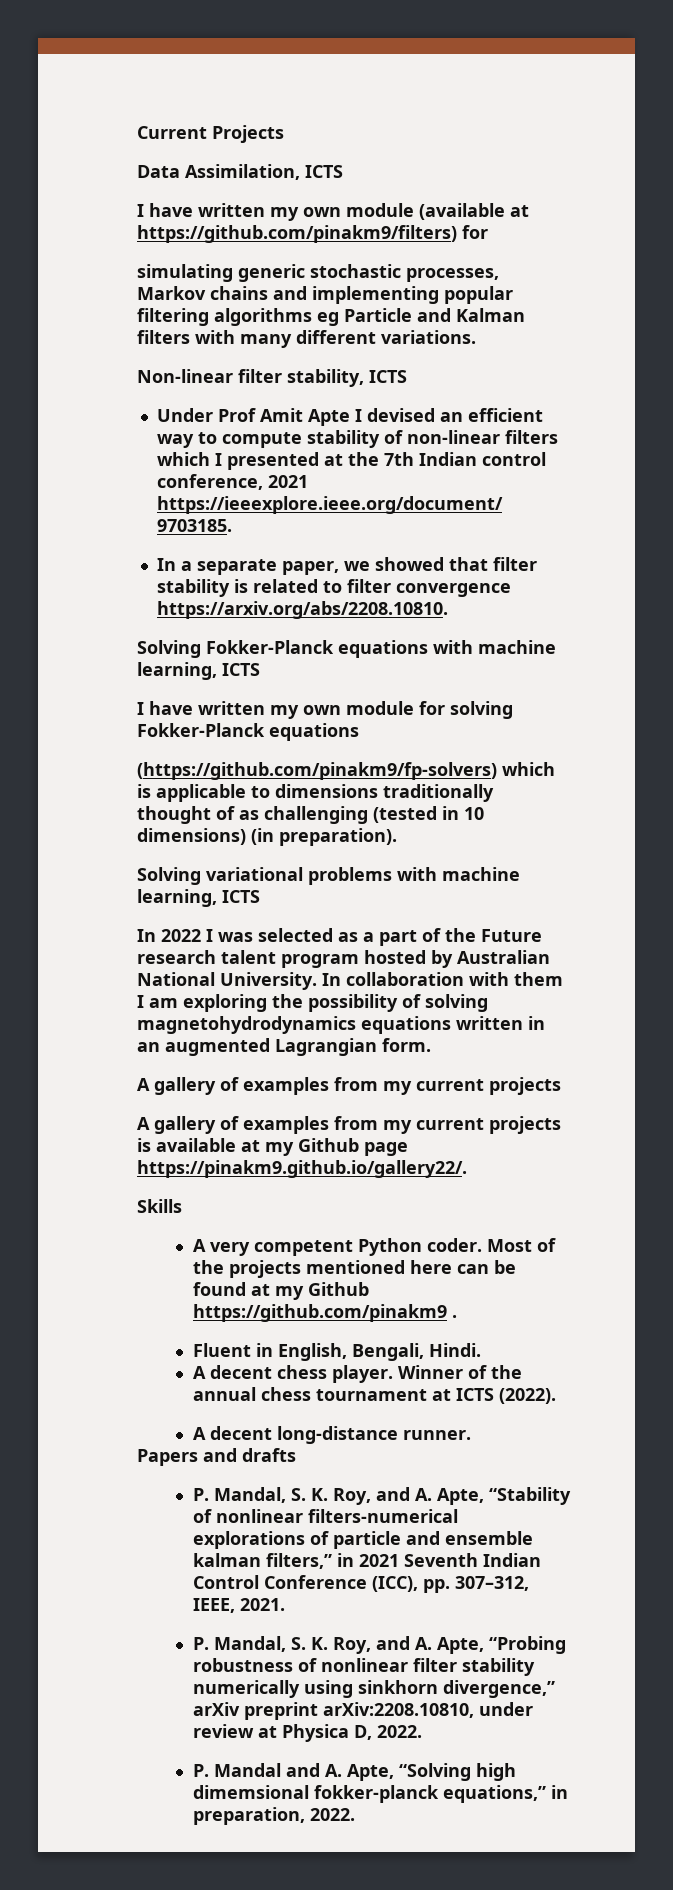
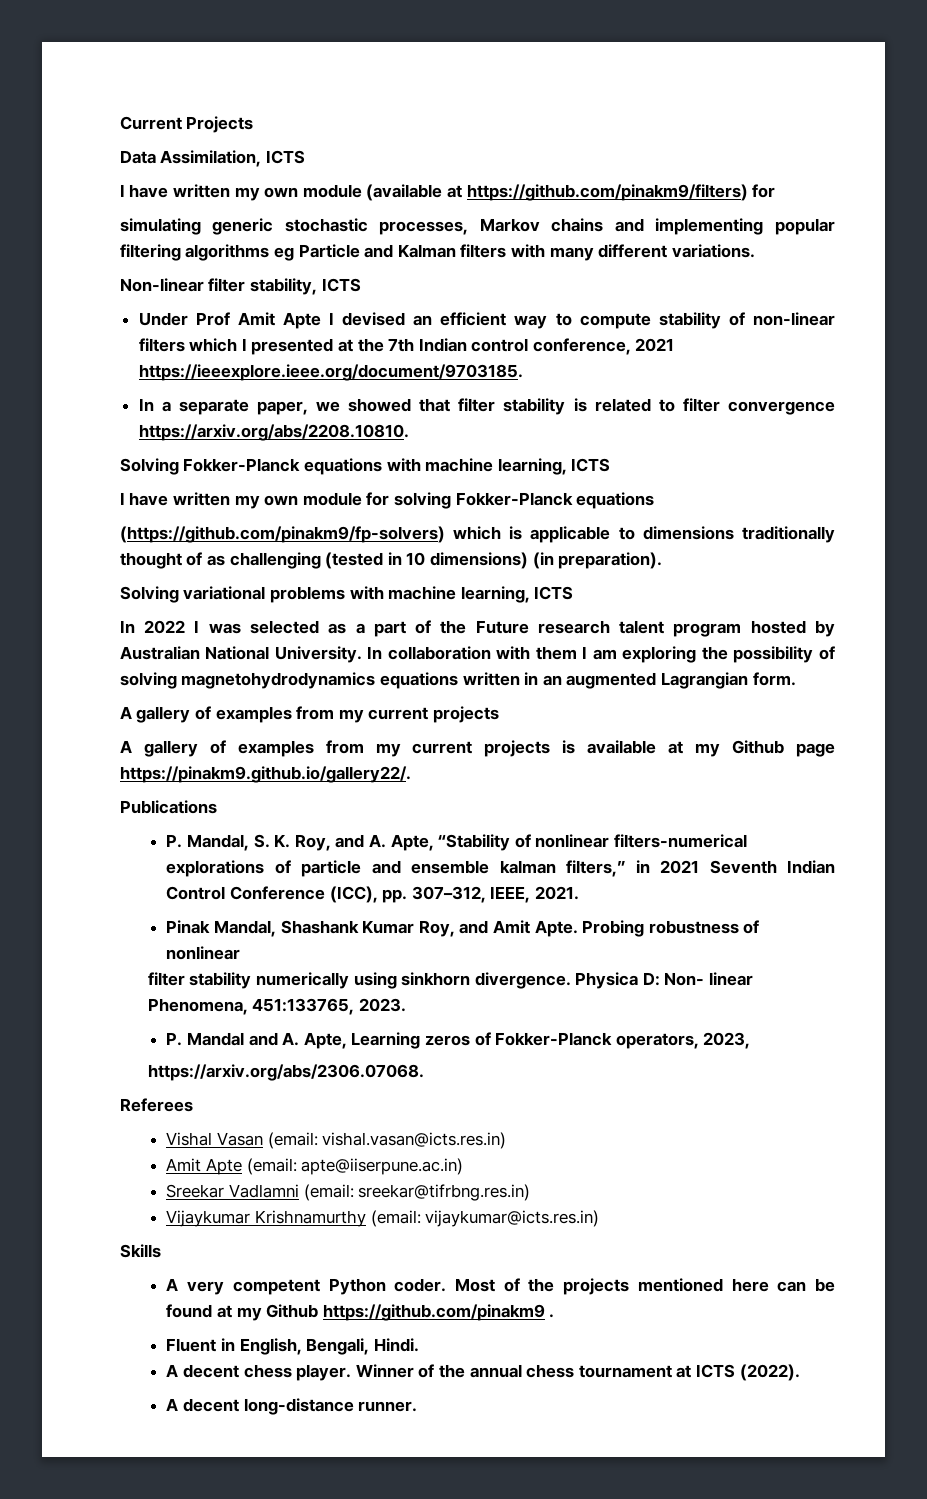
+ Publications
+ P. Mandal, S. K. Roy, and A. Apte, “Stability of nonlinear filters-numerical explorations of particle and ensemble kalman filters,” in 2021 Seventh Indian Control Conference (ICC), pp. 307–312, IEEE, 2021.
+ Pinak Mandal, Shashank Kumar Roy, and Amit Apte. Probing robustness of nonlinear
+ filter stability numerically using sinkhorn divergence. Physica D: Non- linear Phenomena, 451:133765, 2023.
+ P. Mandal and A. Apte, Learning zeros of Fokker-Planck operators, 2023,
+ https://arxiv.org/abs/2306.07068.
+ Referees
+ Vishal Vasan (email: vishal.vasan@icts.res.in)
+ Amit Apte (email: apte@iiserpune.ac.in)
+ Sreekar Vadlamni (email: sreekar@tifrbng.res.in)
+ Vijaykumar Krishnamurthy (email: vijaykumar@icts.res.in)
- Papers and drafts
- P. Mandal, S. K. Roy, and A. Apte, “Stability of nonlinear filters-numerical explorations of particle and ensemble kalman filters,” in 2021 Seventh Indian Control Conference (ICC), pp. 307–312, IEEE, 2021.
- P. Mandal, S. K. Roy, and A. Apte, “Probing robustness of nonlinear filter stability numerically using sinkhorn divergence,” arXiv preprint arXiv:2208.10810, under review at Physica D, 2022.
- P. Mandal and A. Apte, “Solving high dimemsional fokker-planck equations,” in preparation, 2022.

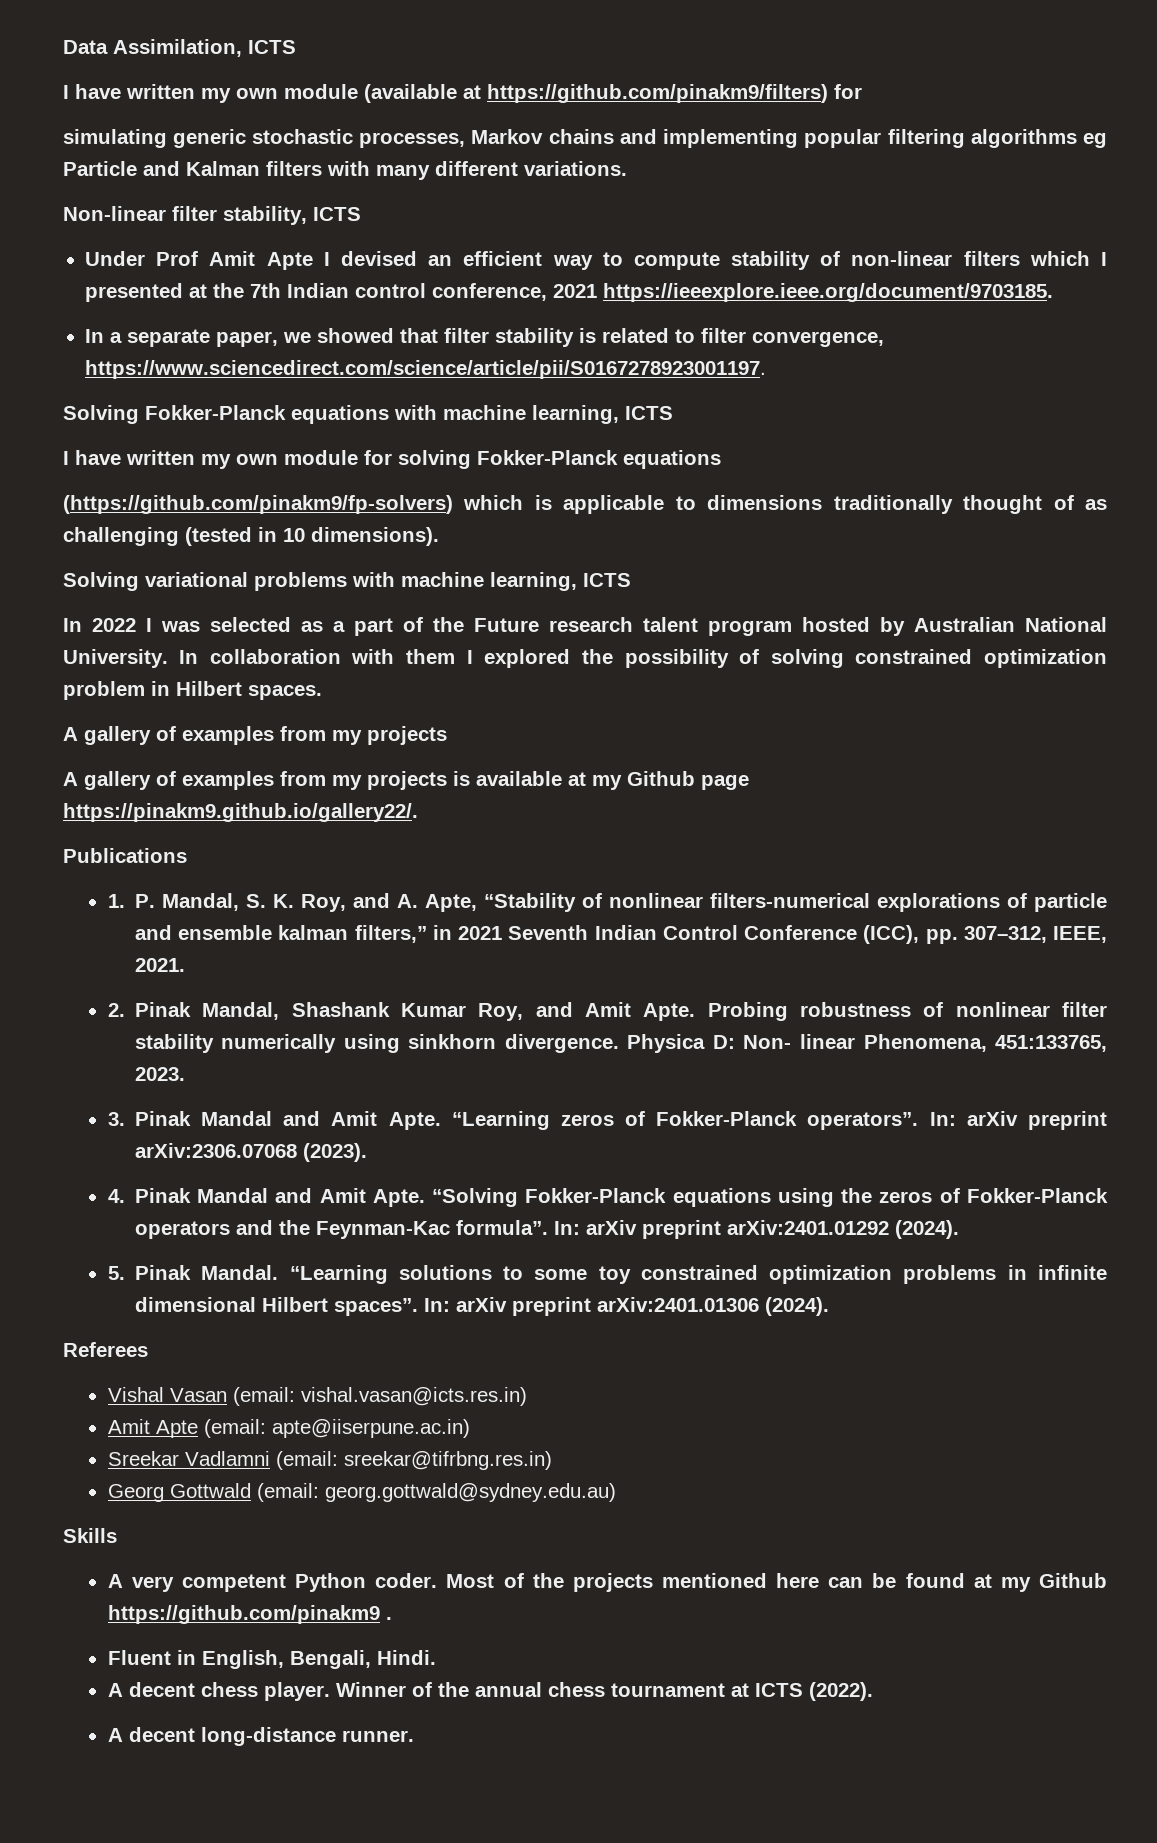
- Current Projects
- In a separate paper, we showed that filter stability is related to filter convergence https://arxiv.org/abs/2208.10810.
+ In a separate paper, we showed that filter stability is related to filter convergence, https://www.sciencedirect.com/science/article/pii/S0167278923001197.
- (https://github.com/pinakm9/fp-solvers) which is applicable to dimensions traditionally thought of as challenging (tested in 10 dimensions) (in preparation).
+ (https://github.com/pinakm9/fp-solvers) which is applicable to dimensions traditionally thought of as challenging (tested in 10 dimensions).
- In collaboration with them I am exploring the possibility of solving magnetohydrodynamics equations written in an augmented Lagrangian form.
- A gallery of examples from my current projects
+ In collaboration with them I explored the possibility of solving constrained optimization problem in Hilbert spaces.
+ A gallery of examples from my projects
- A gallery of examples from my current projects is available at my Github page https://pinakm9.github.io/gallery22/.
+ A gallery of examples from my projects is available at my Github page https://pinakm9.github.io/gallery22/.
- P. Mandal, S. K. Roy, and A. Apte, “Stability of nonlinear filters-numerical explorations of particle and ensemble kalman filters,” in 2021 Seventh Indian Control Conference (ICC), pp. 307–312, IEEE, 2021.
+ 1. P. Mandal, S. K. Roy, and A. Apte, “Stability of nonlinear filters-numerical explorations of particle and ensemble kalman filters,” in 2021 Seventh Indian Control Conference (ICC), pp. 307–312, IEEE, 2021.
- Pinak Mandal, Shashank Kumar Roy, and Amit Apte.
+ 2. Pinak Mandal, Shashank Kumar Roy, and Amit Apte.
- Probing robustness of nonlinear
- filter stability numerically using sinkhorn divergence.
+ Probing robustness of nonlinear filter stability numerically using sinkhorn divergence.
- P. Mandal and A. Apte, Learning zeros of Fokker-Planck operators, 2023,
- https://arxiv.org/abs/2306.07068.
+ 3. Pinak Mandal and Amit Apte. “Learning zeros of Fokker-Planck operators”. In: arXiv preprint arXiv:2306.07068 (2023).
+ 4. Pinak Mandal and Amit Apte. “Solving Fokker-Planck equations using the zeros of Fokker-Planck operators and the Feynman-Kac formula”. In: arXiv preprint arXiv:2401.01292 (2024).
+ 5. Pinak Mandal. “Learning solutions to some toy constrained optimization problems in infinite dimensional Hilbert spaces”. In: arXiv preprint arXiv:2401.01306 (2024).
- Vijaykumar Krishnamurthy (email: vijaykumar@icts.res.in)
+ Georg Gottwald (email: georg.gottwald@sydney.edu.au)

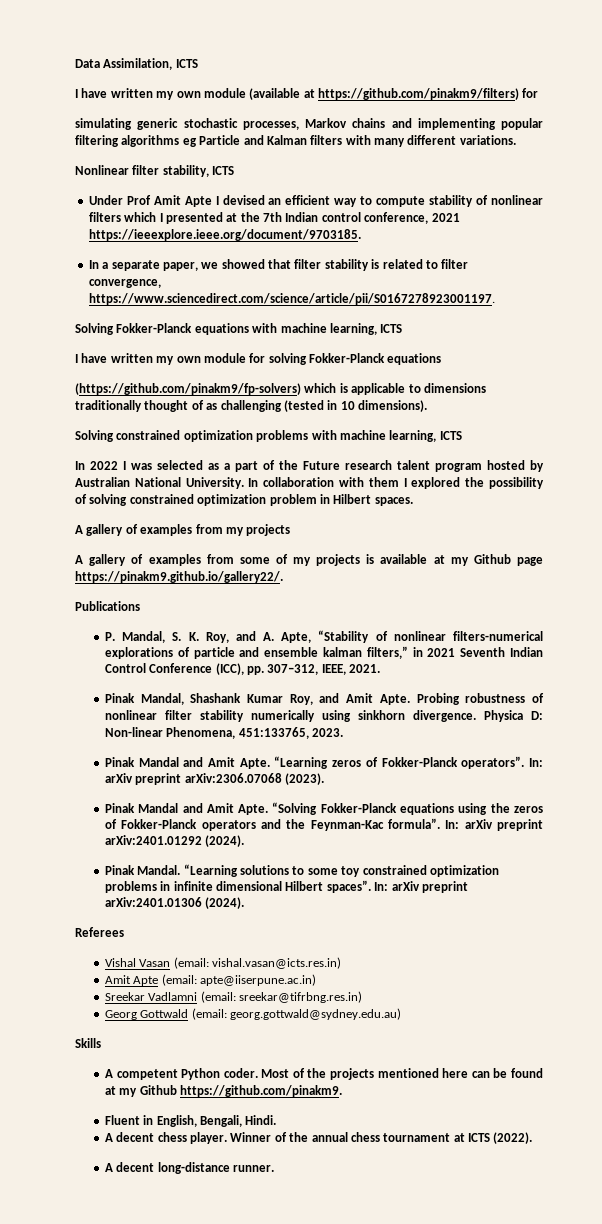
- Non-linear filter stability, ICTS
+ Nonlinear filter stability, ICTS
- Under Prof Amit Apte I devised an efficient way to compute stability of non-linear filters which I presented at the 7th Indian control conference, 2021 https://ieeexplore.ieee.org/document/9703185.
+ Under Prof Amit Apte I devised an efficient way to compute stability of nonlinear filters which I presented at the 7th Indian control conference, 2021 https://ieeexplore.ieee.org/document/9703185.
- Solving variational problems with machine learning, ICTS
+ Solving constrained optimization problems with machine learning, ICTS
- A gallery of examples from my projects is available at my Github page https://pinakm9.github.io/gallery22/.
+ A gallery of examples from some of my projects is available at my Github page https://pinakm9.github.io/gallery22/.
- 1. P. Mandal, S. K. Roy, and A. Apte, “Stability of nonlinear filters-numerical explorations of particle and ensemble kalman filters,” in 2021 Seventh Indian Control Conference (ICC), pp. 307–312, IEEE, 2021.
+ P. Mandal, S. K. Roy, and A. Apte, “Stability of nonlinear filters-numerical explorations of particle and ensemble kalman filters,” in 2021 Seventh Indian Control Conference (ICC), pp. 307–312, IEEE, 2021.
- 2. Pinak Mandal, Shashank Kumar Roy, and Amit Apte.
+ Pinak Mandal, Shashank Kumar Roy, and Amit Apte.
- Physica D: Non- linear Phenomena, 451:133765, 2023.
- 3. Pinak Mandal and Amit Apte.
+ Physica D: Non-linear Phenomena, 451:133765, 2023.
+ Pinak Mandal and Amit Apte.
  In: arXiv preprint arXiv:2306.07068 (2023).
- 4. Pinak Mandal and Amit Apte.
+ Pinak Mandal and Amit Apte.
- 5. Pinak Mandal.
+ Pinak Mandal.
- A very competent Python coder.
+ A competent Python coder.
- Most of the projects mentioned here can be found at my Github https://github.com/pinakm9 .
+ Most of the projects mentioned here can be found at my Github https://github.com/pinakm9.

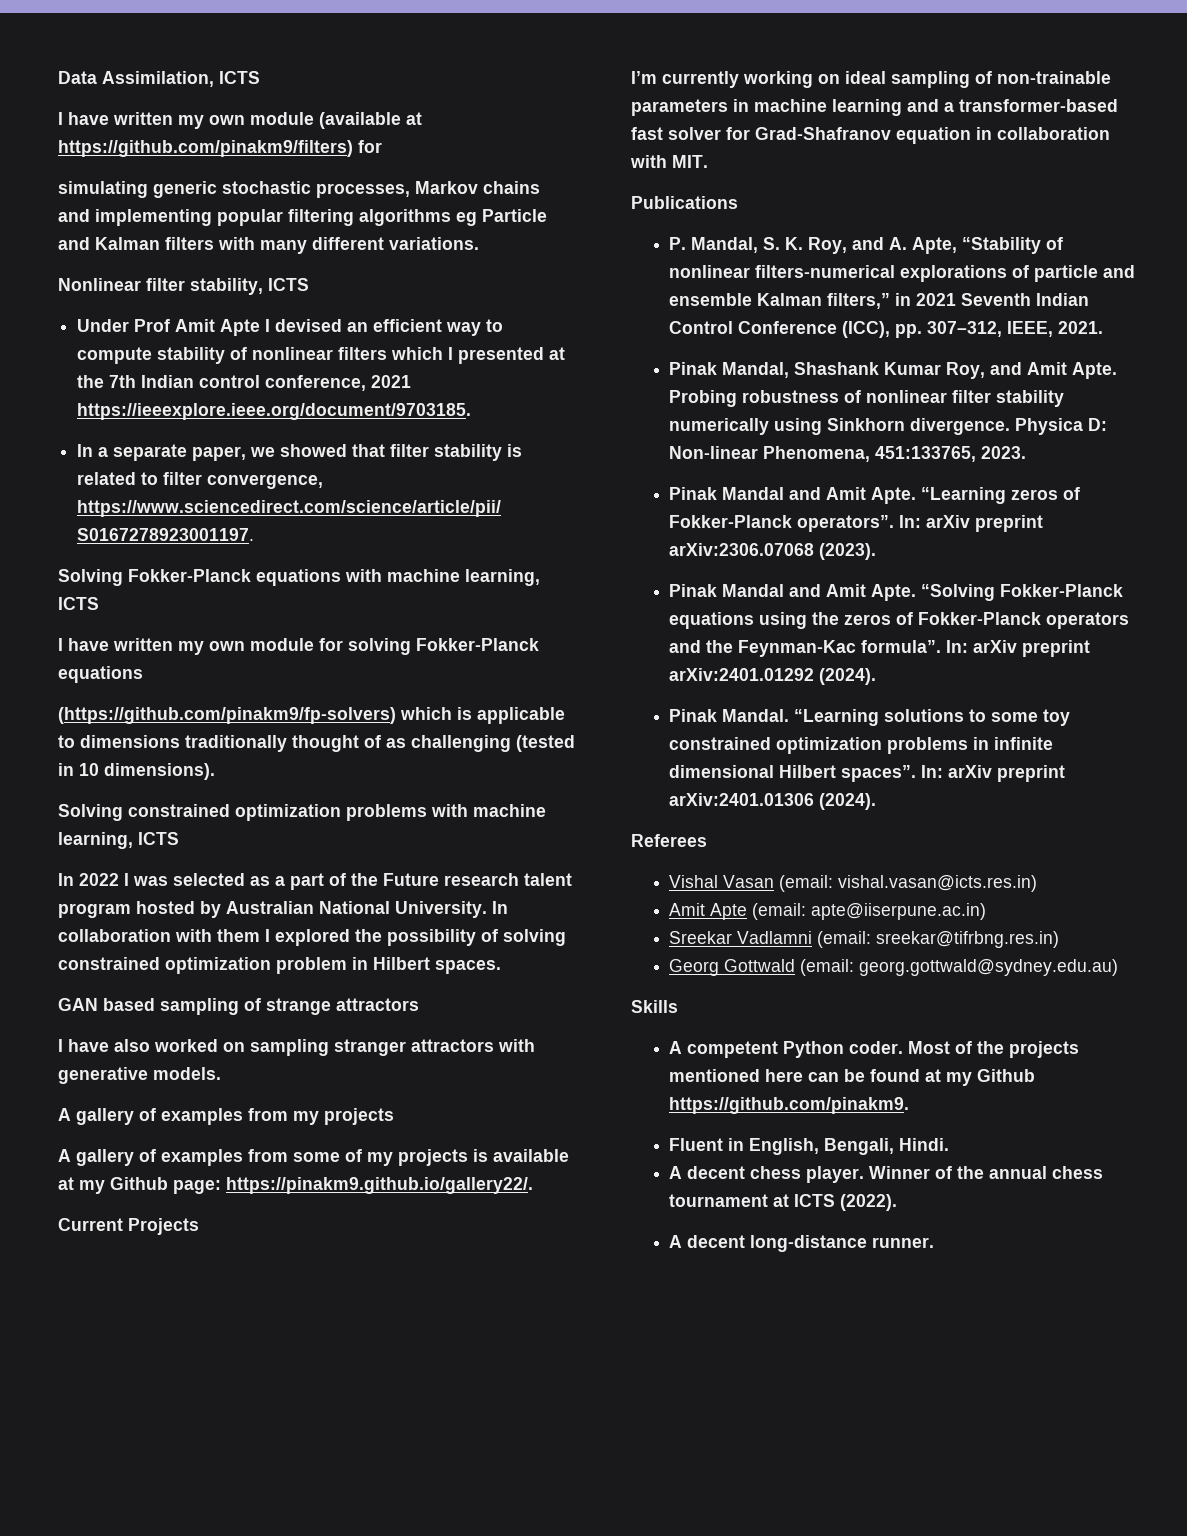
+ GAN based sampling of strange attractors
+ I have also worked on sampling stranger attractors with generative models.
- A gallery of examples from some of my projects is available at my Github page https://pinakm9.github.io/gallery22/.
+ A gallery of examples from some of my projects is available at my Github page: https://pinakm9.github.io/gallery22/.
+ Current Projects
+ I’m currently working on ideal sampling of non-trainable parameters in machine learning and a transformer-based fast solver for Grad-Shafranov equation in collaboration with MIT.
- P. Mandal, S. K. Roy, and A. Apte, “Stability of nonlinear filters-numerical explorations of particle and ensemble kalman filters,” in 2021 Seventh Indian Control Conference (ICC), pp. 307–312, IEEE, 2021.
+ P. Mandal, S. K. Roy, and A. Apte, “Stability of nonlinear filters-numerical explorations of particle and ensemble Kalman filters,” in 2021 Seventh Indian Control Conference (ICC), pp. 307–312, IEEE, 2021.
- Probing robustness of nonlinear filter stability numerically using sinkhorn divergence.
+ Probing robustness of nonlinear filter stability numerically using Sinkhorn divergence.

